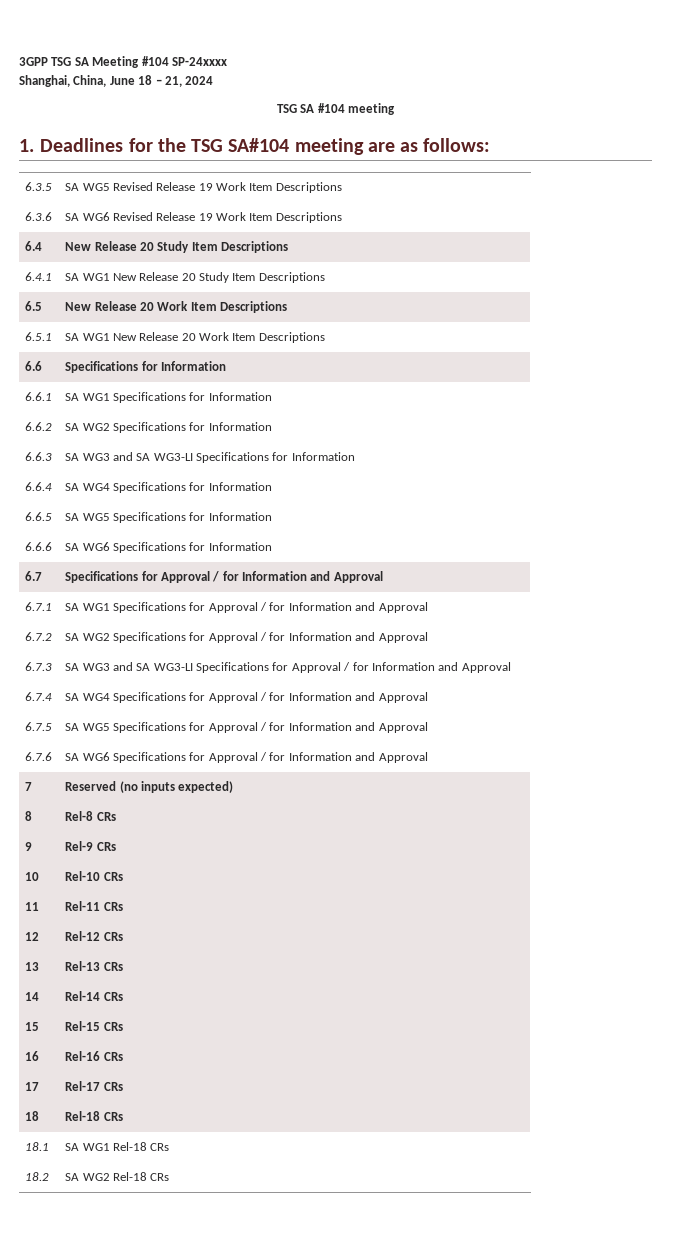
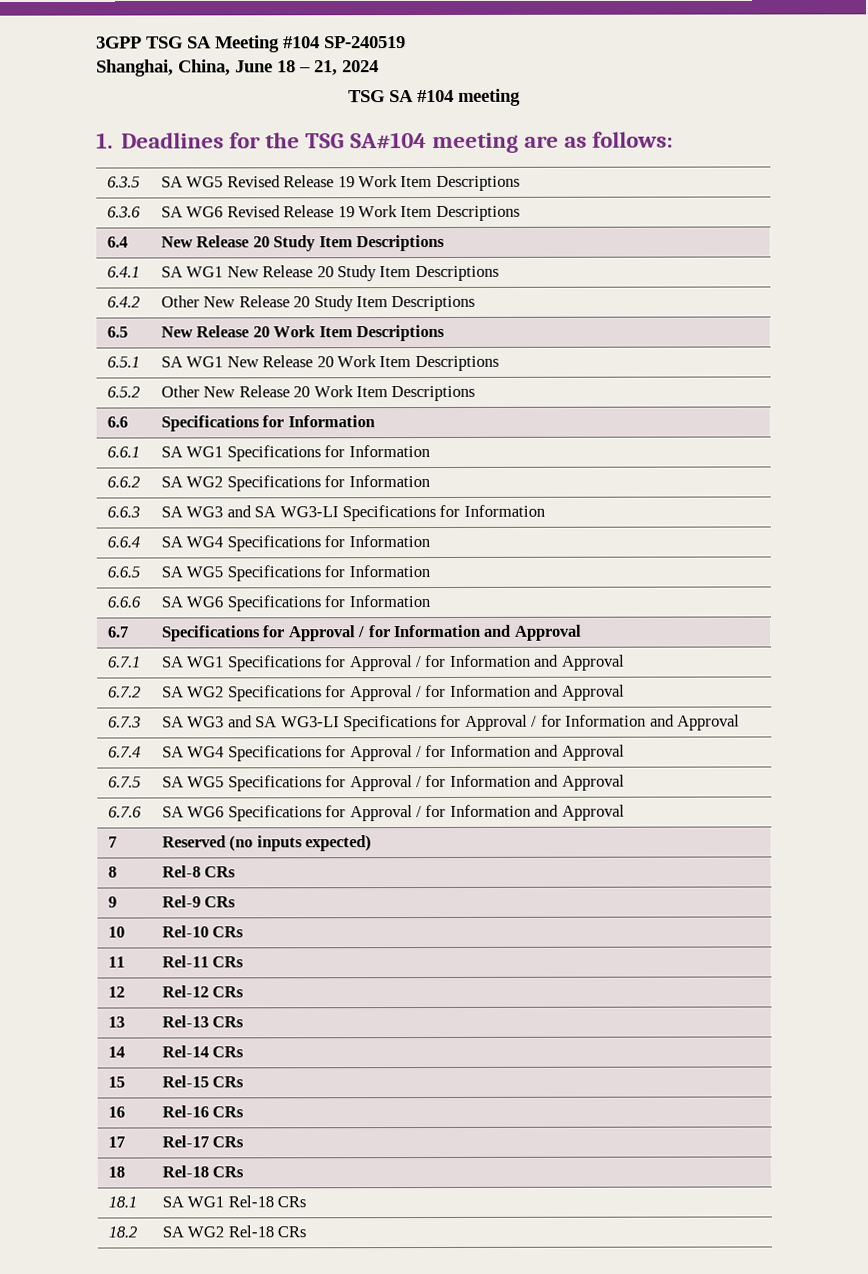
- 3GPP TSG SA Meeting #104 SP-24xxxx
+ 3GPP TSG SA Meeting #104 SP-240519
+ 6.4.2 | Other New Release 20 Study Item Descriptions
+ 6.5.2 | Other New Release 20 Work Item Descriptions

